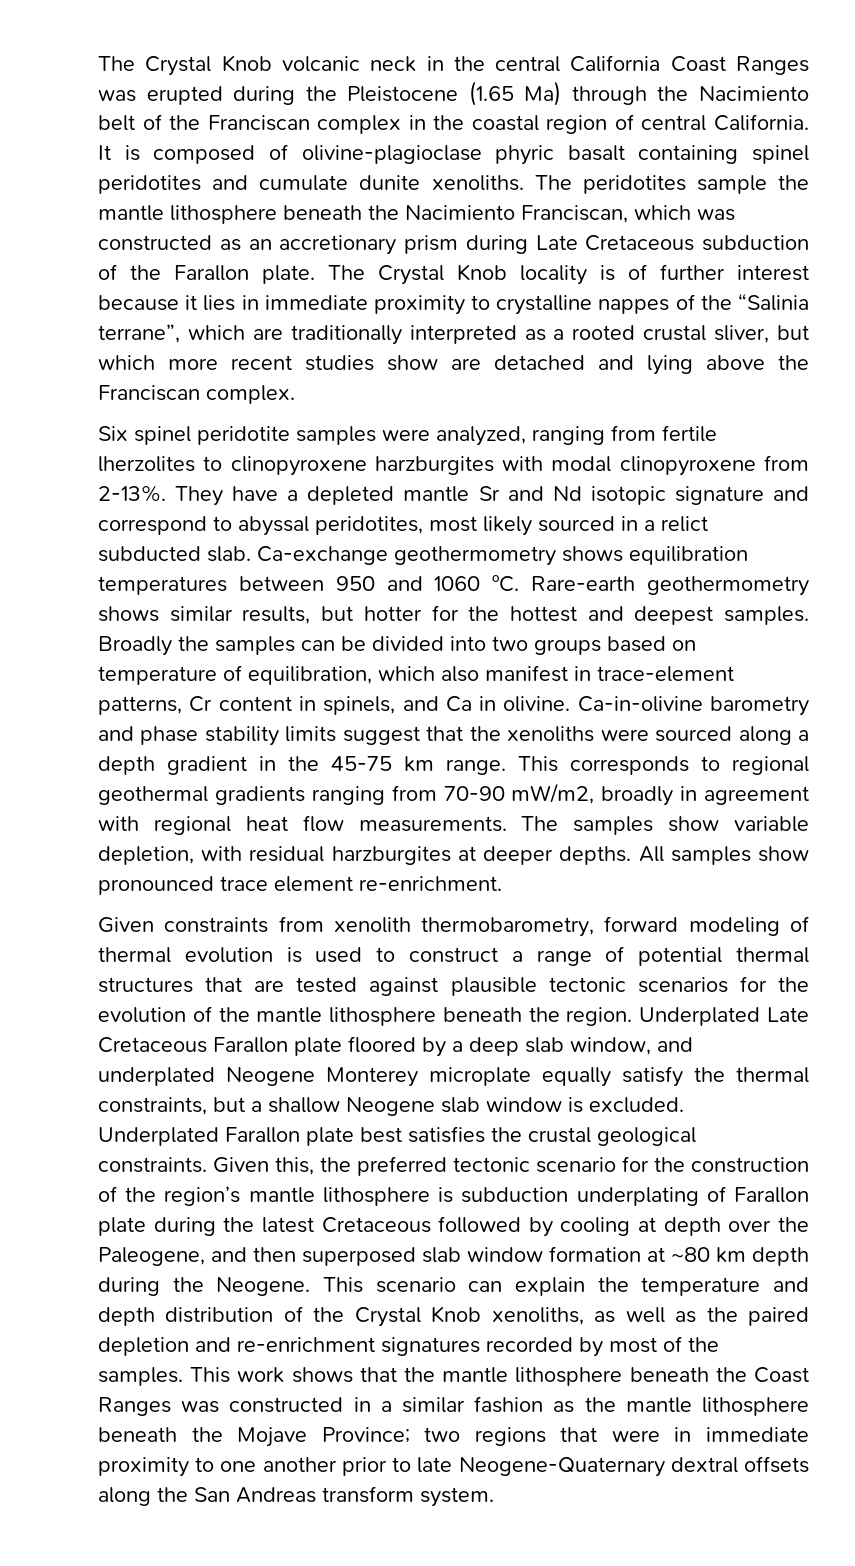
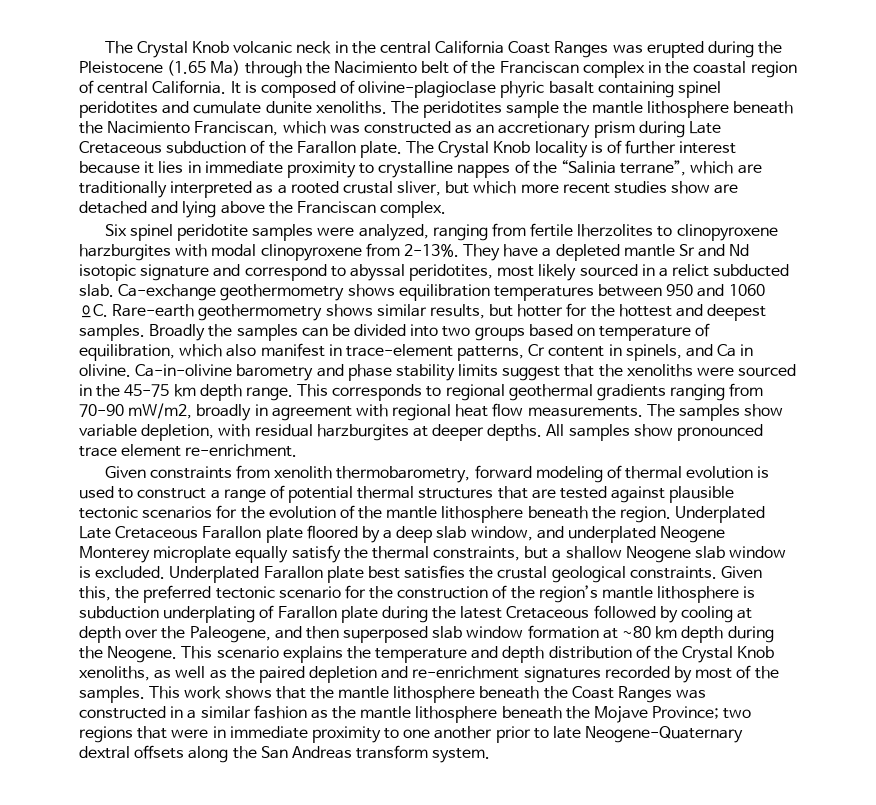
- Ca-in-olivine barometry and phase stability limits suggest that the xenoliths were sourced along a depth gradient in the 45-75 km range.
+ Ca-in-olivine barometry and phase stability limits suggest that the xenoliths were sourced in the 45-75 km depth range.
- This scenario can explain the temperature and depth distribution of the Crystal Knob xenoliths, as well as the paired depletion and re-enrichment signatures recorded by most of the samples.
+ This scenario explains the temperature and depth distribution of the Crystal Knob xenoliths, as well as the paired depletion and re-enrichment signatures recorded by most of the samples.

